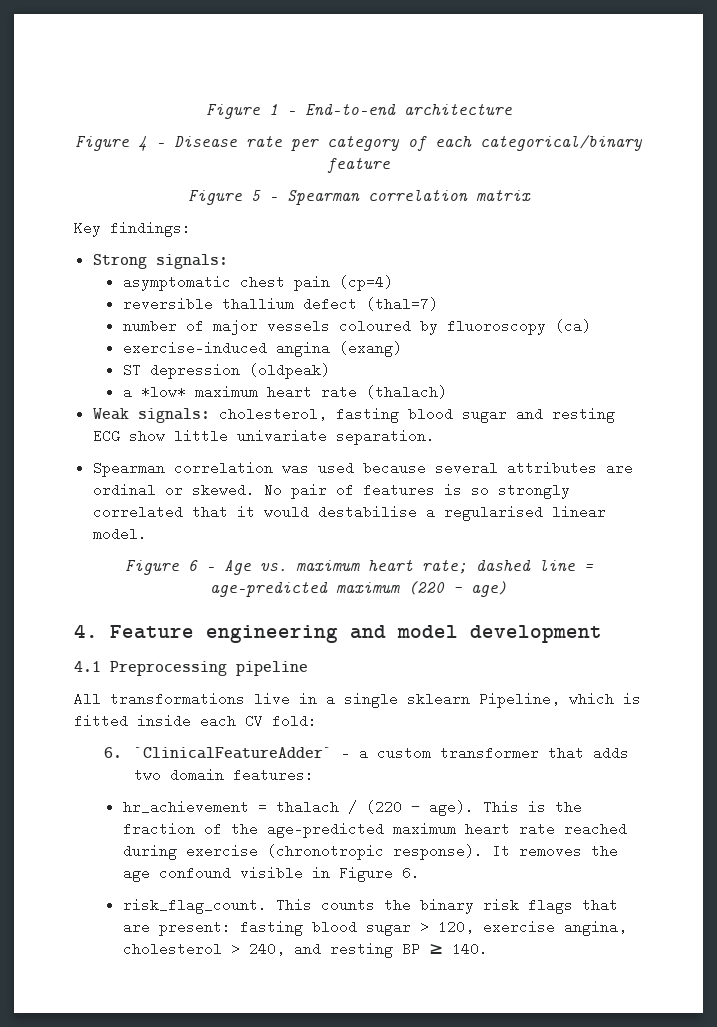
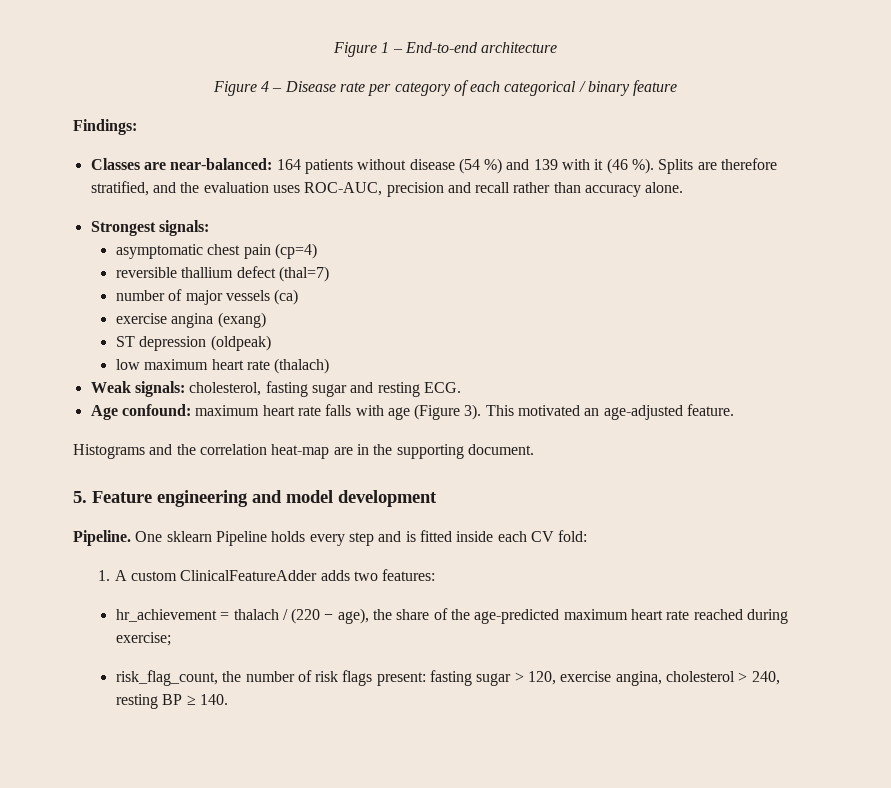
- Figure 4 – Disease rate per category of each categorical/binary feature
- Figure 5 – Spearman correlation matrix
- Key findings:
- Strong signals:
+ Figure 4 – Disease rate per category of each categorical / binary feature
+ Findings:
+ Classes are near-balanced: 164 patients without disease (54 %) and 139 with it (46 %). Splits are therefore stratified, and the evaluation uses ROC-AUC, precision and recall rather than accuracy alone.
+ Strongest signals:
- number of major vessels coloured by fluoroscopy (ca)
+ number of major vessels (ca)
- exercise-induced angina (exang)
+ exercise angina (exang)
- a *low* maximum heart rate (thalach)
+ low maximum heart rate (thalach)
- Weak signals: cholesterol, fasting blood sugar and resting ECG show little univariate separation.
- Spearman correlation was used because several attributes are ordinal or skewed. No pair of features is so strongly correlated that it would destabilise a regularised linear model.
- Figure 6 – Age vs. maximum heart rate; dashed line = age-predicted maximum (220 − age)
- 4. Feature engineering and model development
+ Weak signals: cholesterol, fasting sugar and resting ECG.
+ Age confound: maximum heart rate falls with age (Figure 3). This motivated an age-adjusted feature.
+ Histograms and the correlation heat-map are in the supporting document.
+ 5. Feature engineering and model development
- 4.1 Preprocessing pipeline
- All transformations live in a single sklearn Pipeline, which is fitted inside each CV fold:
+ Pipeline. One sklearn Pipeline holds every step and is fitted inside each CV fold:
- 6. `ClinicalFeatureAdder` – a custom transformer that adds two domain features:
+ 1. A custom ClinicalFeatureAdder adds two features:
- hr_achievement = thalach / (220 − age). This is the fraction of the age-predicted maximum heart rate reached during exercise (chronotropic response). It removes the age confound visible in Figure 6.
- risk_flag_count. This counts the binary risk flags that are present: fasting blood sugar > 120, exercise angina, cholesterol > 240, and resting BP ≥ 140.
+ hr_achievement = thalach / (220 − age), the share of the age-predicted maximum heart rate reached during exercise;
+ risk_flag_count, the number of risk flags present: fasting sugar > 120, exercise angina, cholesterol > 240, resting BP ≥ 140.

